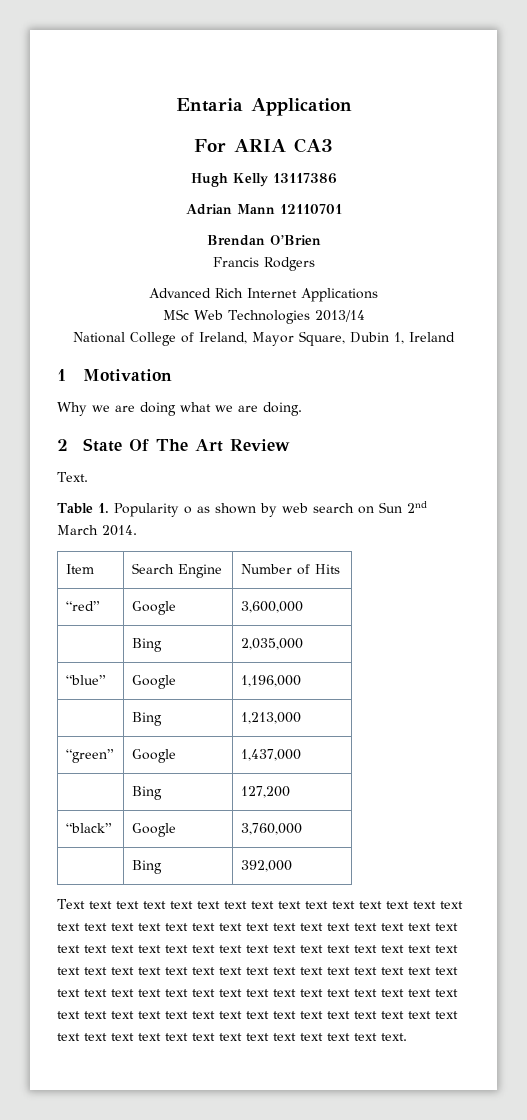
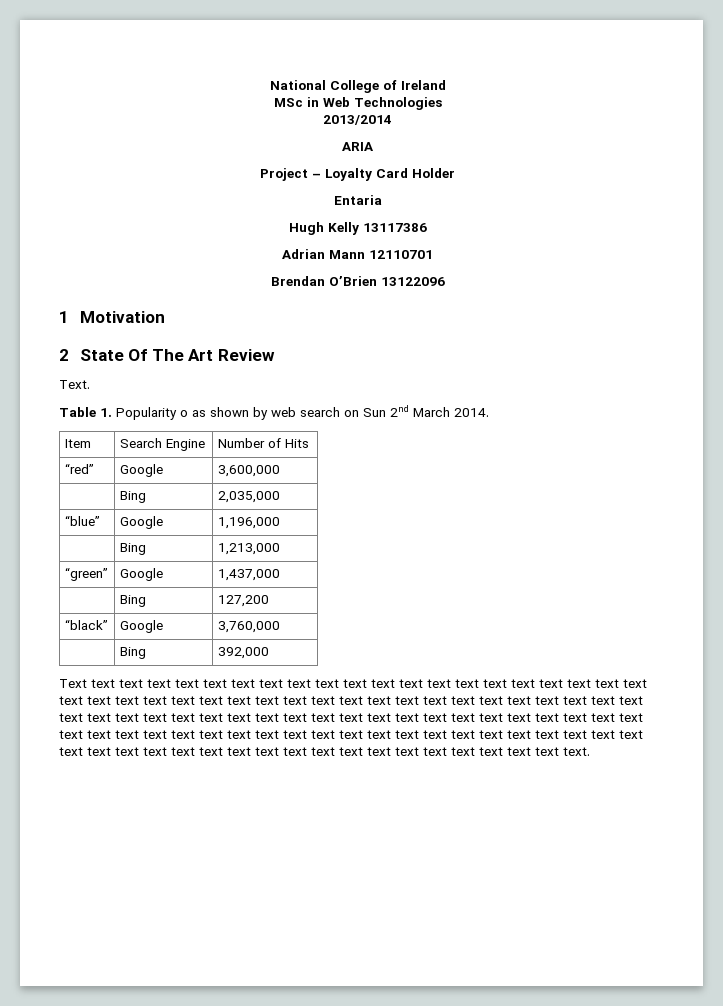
- Entaria Application
- For ARIA CA3
+ National College of Ireland
+ MSc in Web Technologies
+ 2013/2014
+ ARIA
+ Project – Loyalty Card Holder
+ Entaria
- Brendan O’Brien
- Francis Rodgers
- Advanced Rich Internet Applications
- MSc Web Technologies 2013/14
- National College of Ireland, Mayor Square, Dubin 1, Ireland
+ Brendan O’Brien 13122096
  1 Motivation
- Why we are doing what we are doing.

